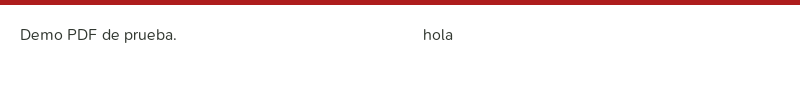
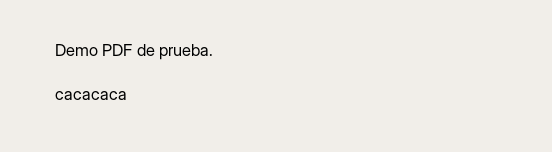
- hola
+ cacacaca

